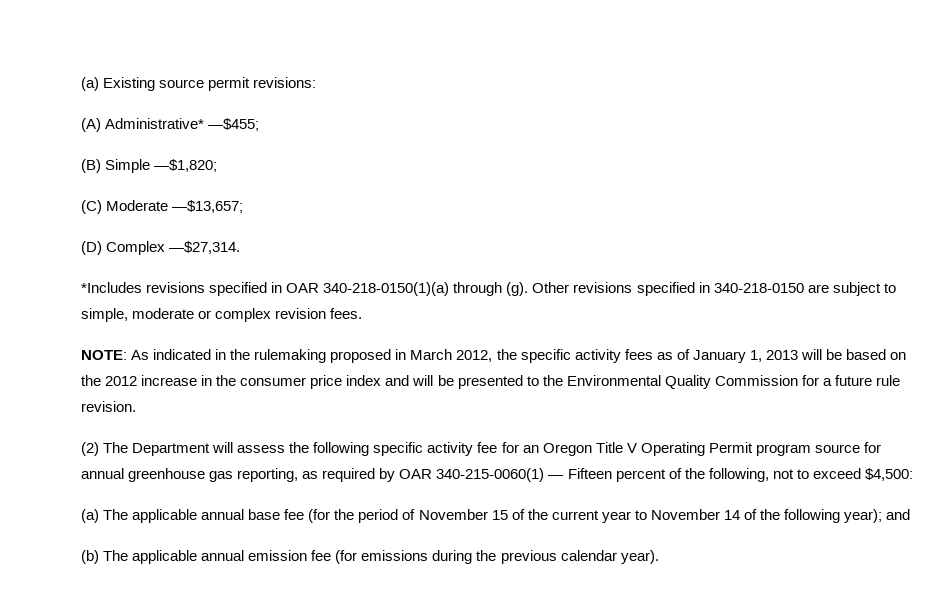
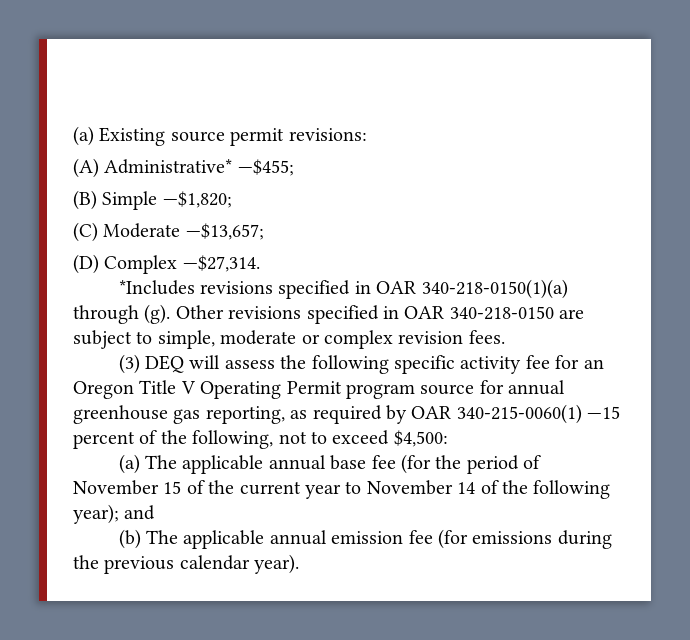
- Other revisions specified in 340-218-0150 are subject to simple, moderate or complex revision fees.
+ Other revisions specified in OAR 340-218-0150 are subject to simple, moderate or complex revision fees.
- NOTE: As indicated in the rulemaking proposed in March 2012, the specific activity fees as of January 1, 2013 will be based on the 2012 increase in the consumer price index and will be presented to the Environmental Quality Commission for a future rule revision.
- (2) The Department will assess the following specific activity fee for an Oregon Title V Operating Permit program source for annual greenhouse gas reporting, as required by OAR 340-215-0060(1) — Fifteen percent of the following, not to exceed $4,500:
+ (3) DEQ will assess the following specific activity fee for an Oregon Title V Operating Permit program source for annual greenhouse gas reporting, as required by OAR 340-215-0060(1) —15 percent of the following, not to exceed $4,500:

